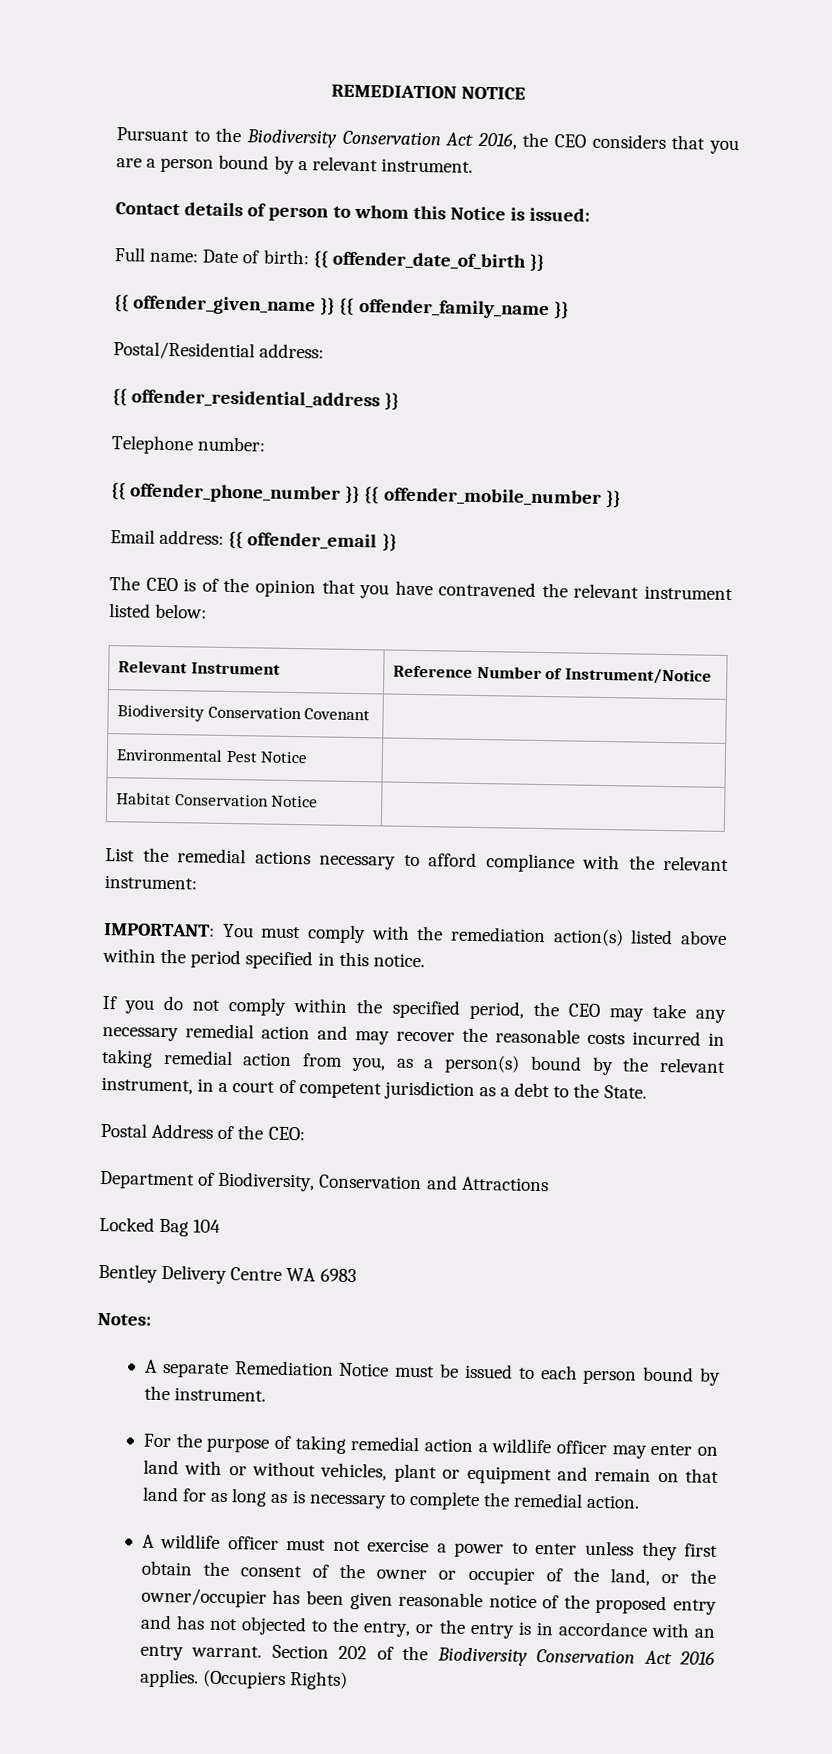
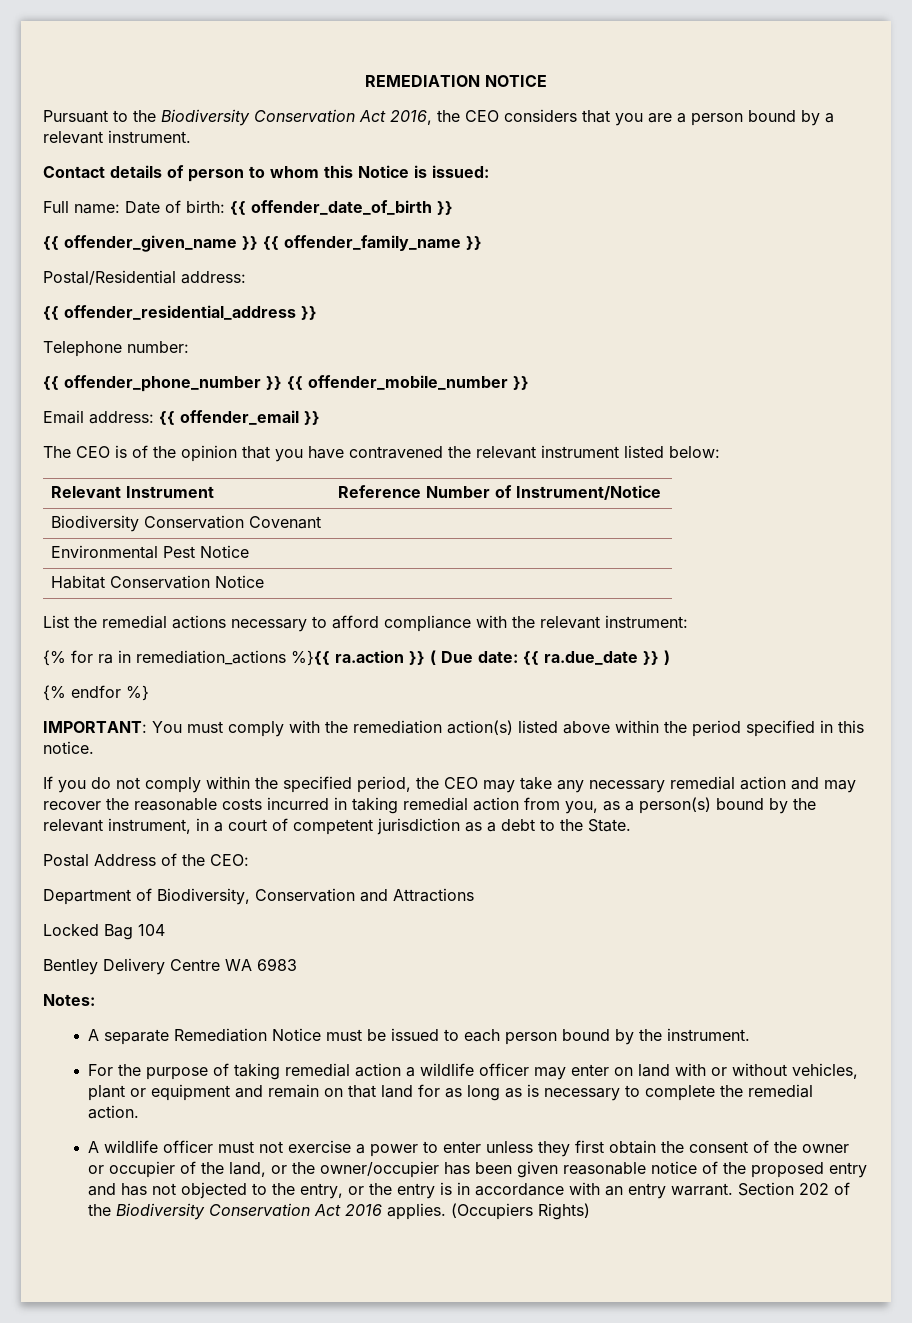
+ {% for ra in remediation_actions %}{{ ra.action }} ( Due date: {{ ra.due_date }} )
+ {% endfor %}

